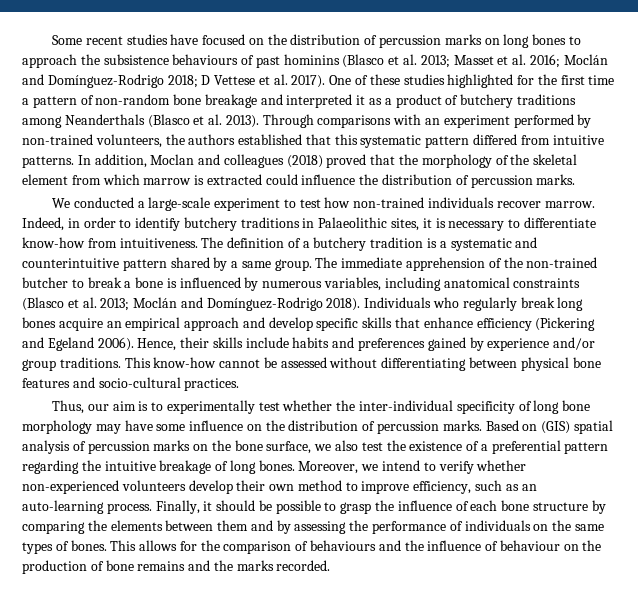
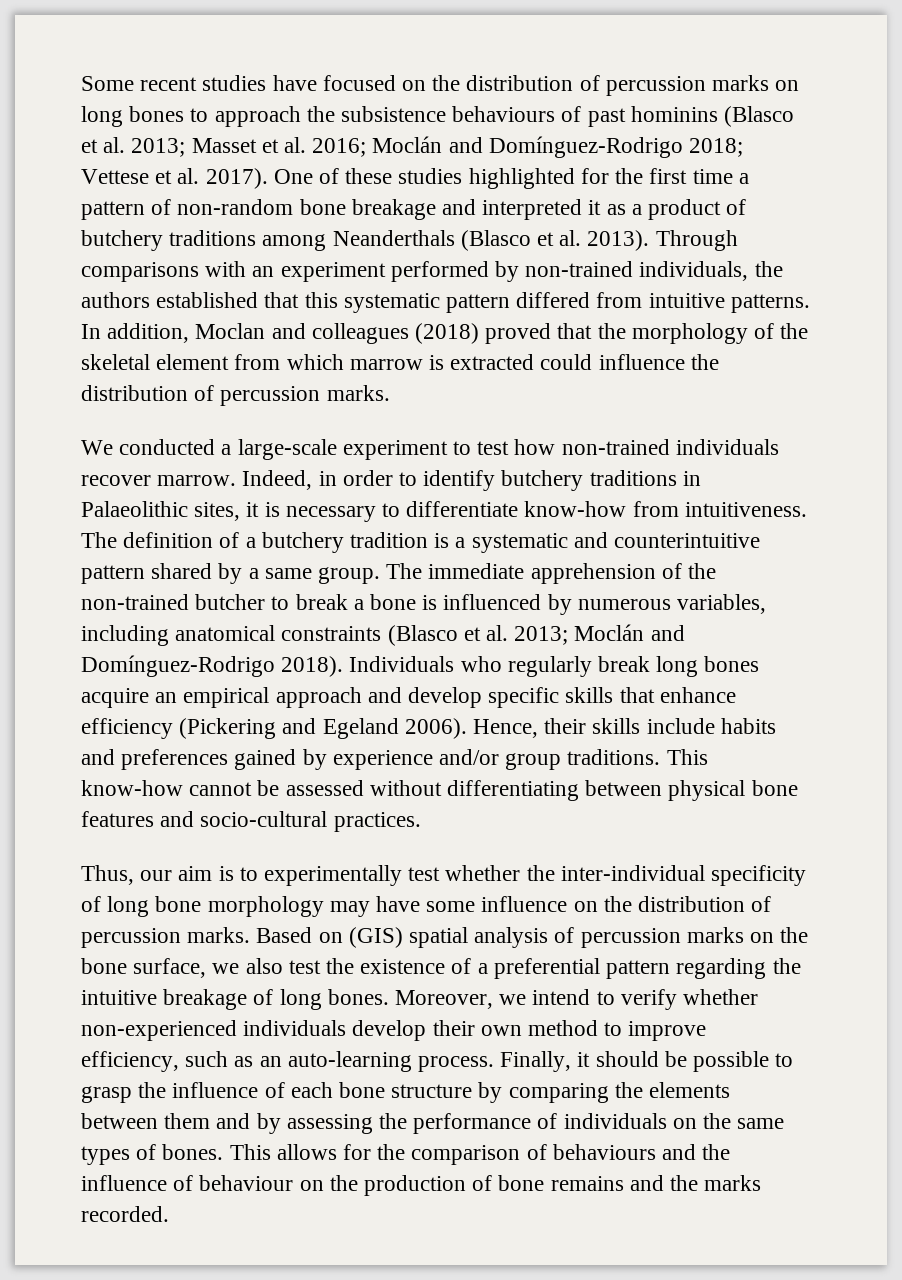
- Some recent studies have focused on the distribution of percussion marks on long bones to approach the subsistence behaviours of past hominins (Blasco et al. 2013; Masset et al. 2016; Moclán and Domínguez-Rodrigo 2018; D Vettese et al. 2017).
+ Some recent studies have focused on the distribution of percussion marks on long bones to approach the subsistence behaviours of past hominins (Blasco et al. 2013; Masset et al. 2016; Moclán and Domínguez-Rodrigo 2018; Vettese et al. 2017).
- Through comparisons with an experiment performed by non-trained volunteers, the authors established that this systematic pattern differed from intuitive patterns.
+ Through comparisons with an experiment performed by non-trained individuals, the authors established that this systematic pattern differed from intuitive patterns.
- Moreover, we intend to verify whether non-experienced volunteers develop their own method to improve efficiency, such as an auto-learning process.
+ Moreover, we intend to verify whether non-experienced individuals develop their own method to improve efficiency, such as an auto-learning process.

